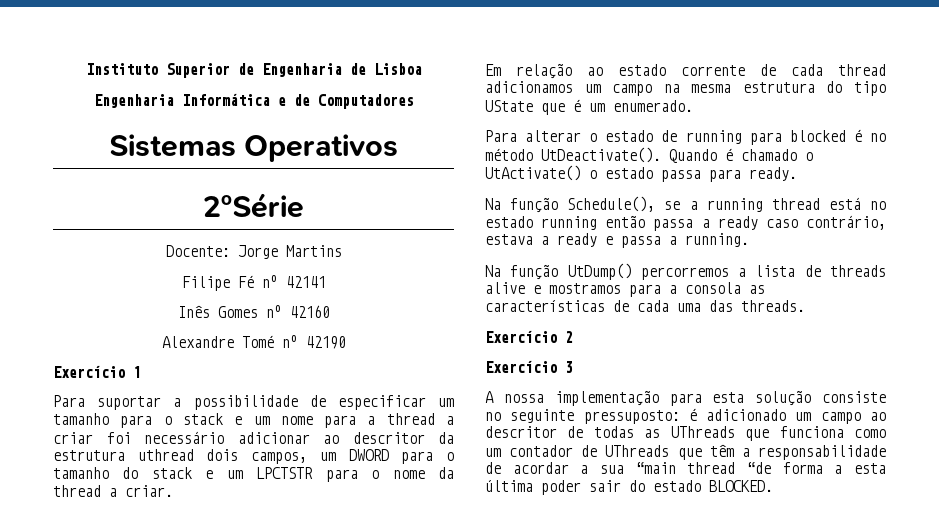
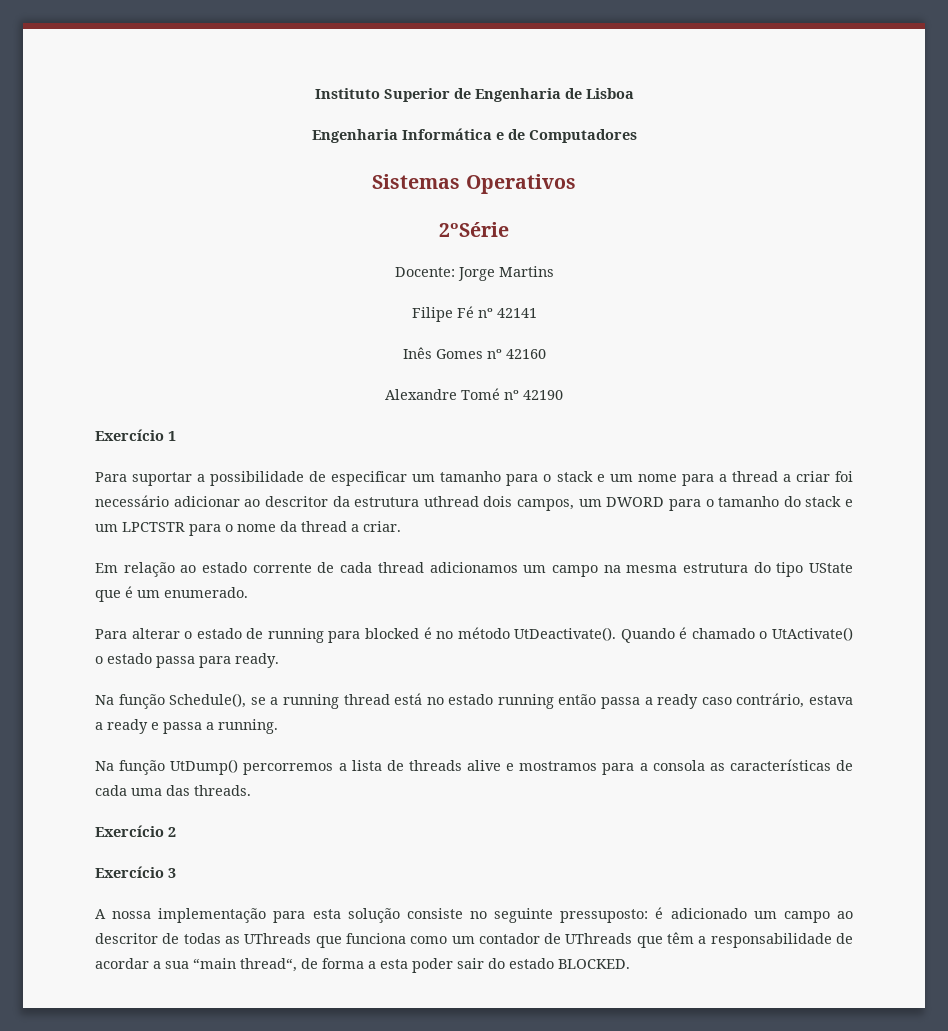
- A nossa implementação para esta solução consiste no seguinte pressuposto: é adicionado um campo ao descritor de todas as UThreads que funciona como um contador de UThreads que têm a responsabilidade de acordar a sua “main thread “de forma a esta última poder sair do estado BLOCKED.
+ A nossa implementação para esta solução consiste no seguinte pressuposto: é adicionado um campo ao descritor de todas as UThreads que funciona como um contador de UThreads que têm a responsabilidade de acordar a sua “main thread“, de forma a esta poder sair do estado BLOCKED.

